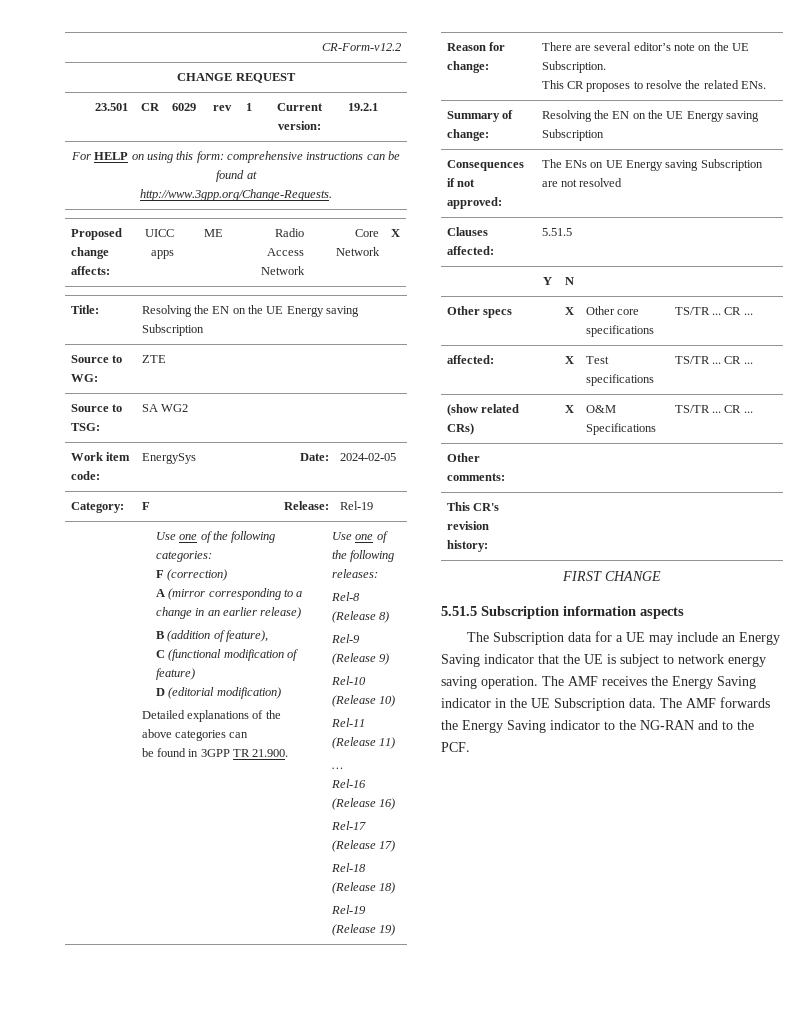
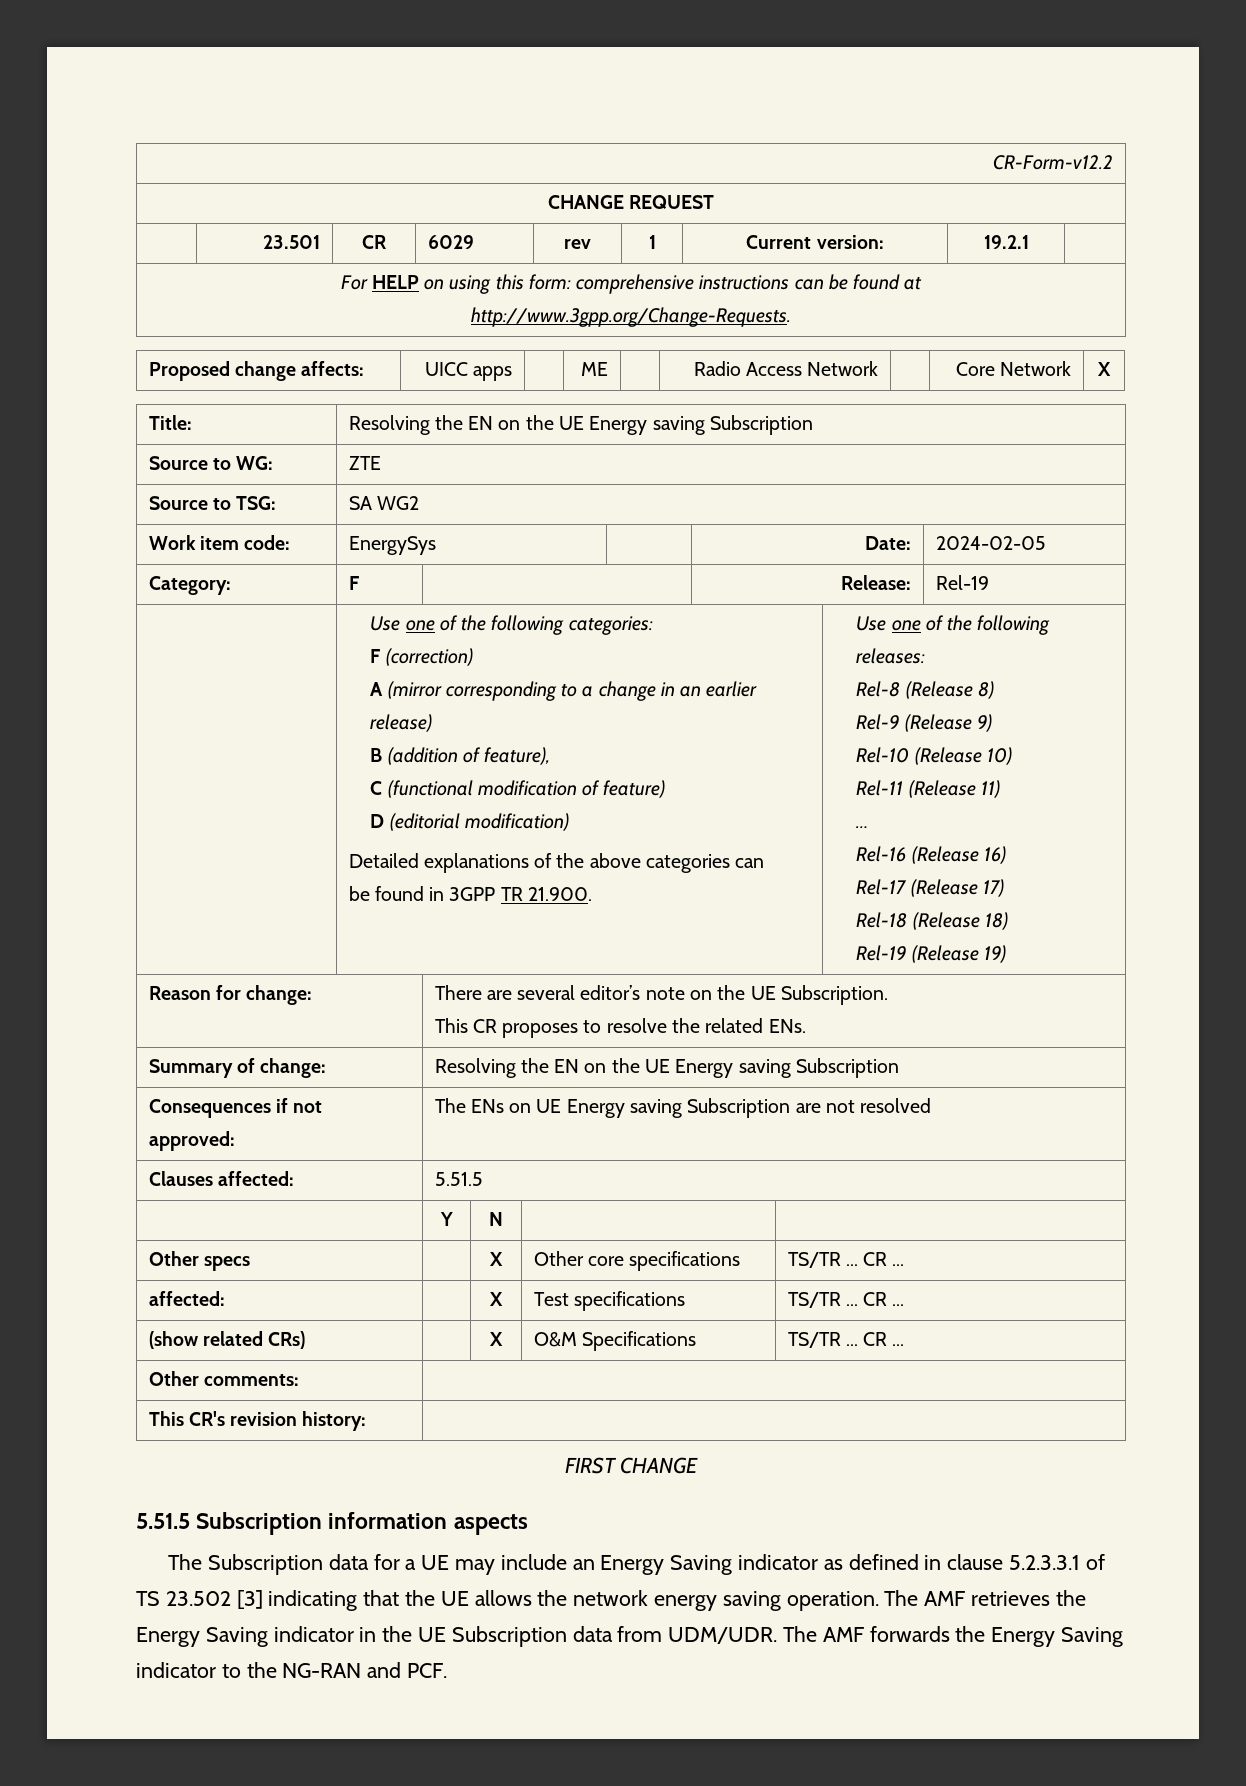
- The Subscription data for a UE may include an Energy Saving indicator that the UE is subject to network energy saving operation.
+ The Subscription data for a UE may include an Energy Saving indicator as defined in clause 5.2.3.3.1 of TS 23.502 [3] indicating that the UE allows the network energy saving operation.
- The AMF receives the Energy Saving indicator in the UE Subscription data.
+ The AMF retrieves the Energy Saving indicator in the UE Subscription data from UDM/UDR.
- The AMF forwards the Energy Saving indicator to the NG-RAN and to the PCF.
+ The AMF forwards the Energy Saving indicator to the NG-RAN and PCF.

